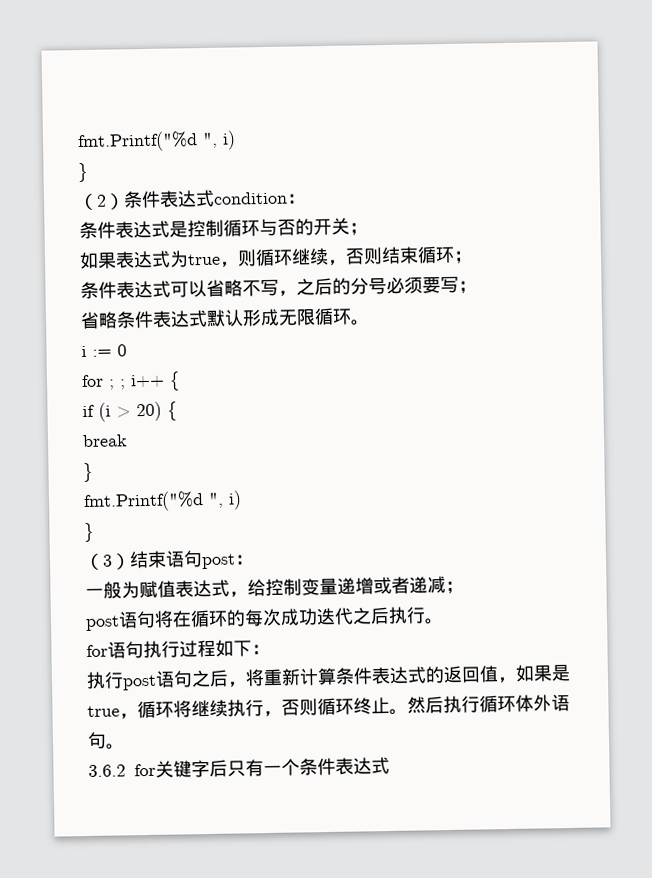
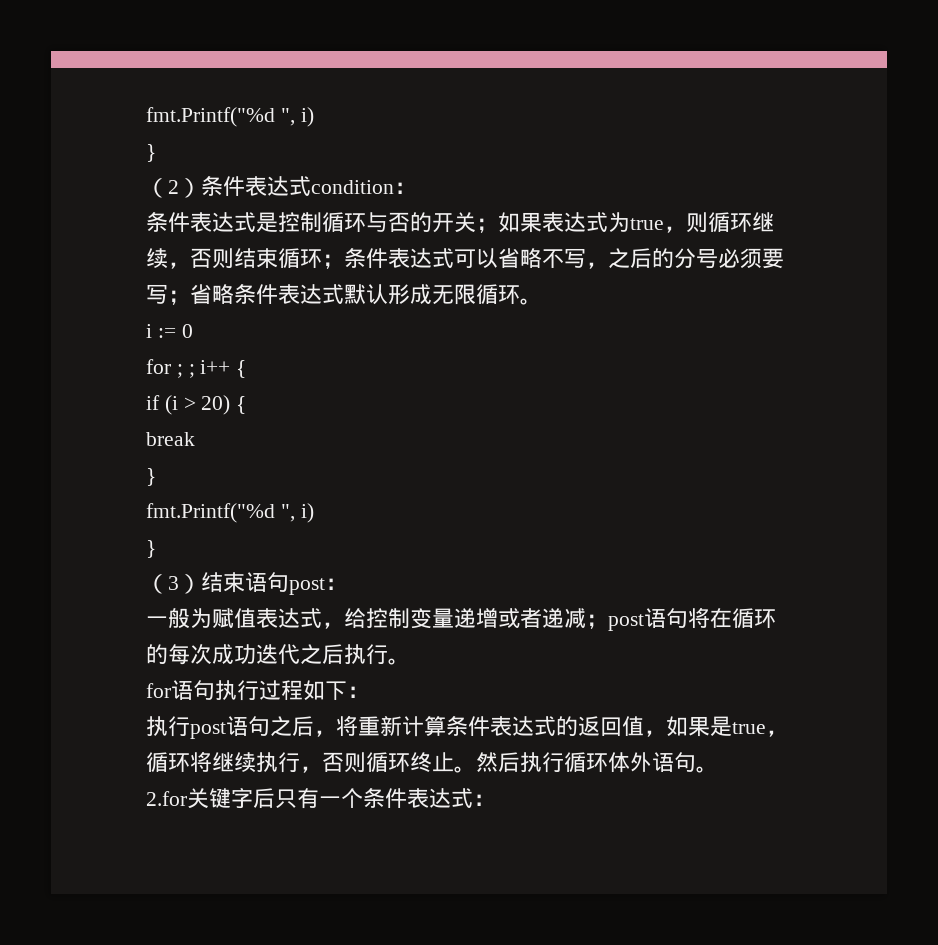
- 条件表达式是控制循环与否的开关；
- 如果表达式为true，则循环继续，否则结束循环；
- 条件表达式可以省略不写，之后的分号必须要写；
- 省略条件表达式默认形成无限循环。
+ 条件表达式是控制循环与否的开关；如果表达式为true，则循环继续，否则结束循环；条件表达式可以省略不写，之后的分号必须要写；省略条件表达式默认形成无限循环。
- 一般为赋值表达式，给控制变量递增或者递减；
- post语句将在循环的每次成功迭代之后执行。
+ 一般为赋值表达式，给控制变量递增或者递减；post语句将在循环的每次成功迭代之后执行。
- 3.6.2 for关键字后只有一个条件表达式
+ 2.for关键字后只有一个条件表达式：

